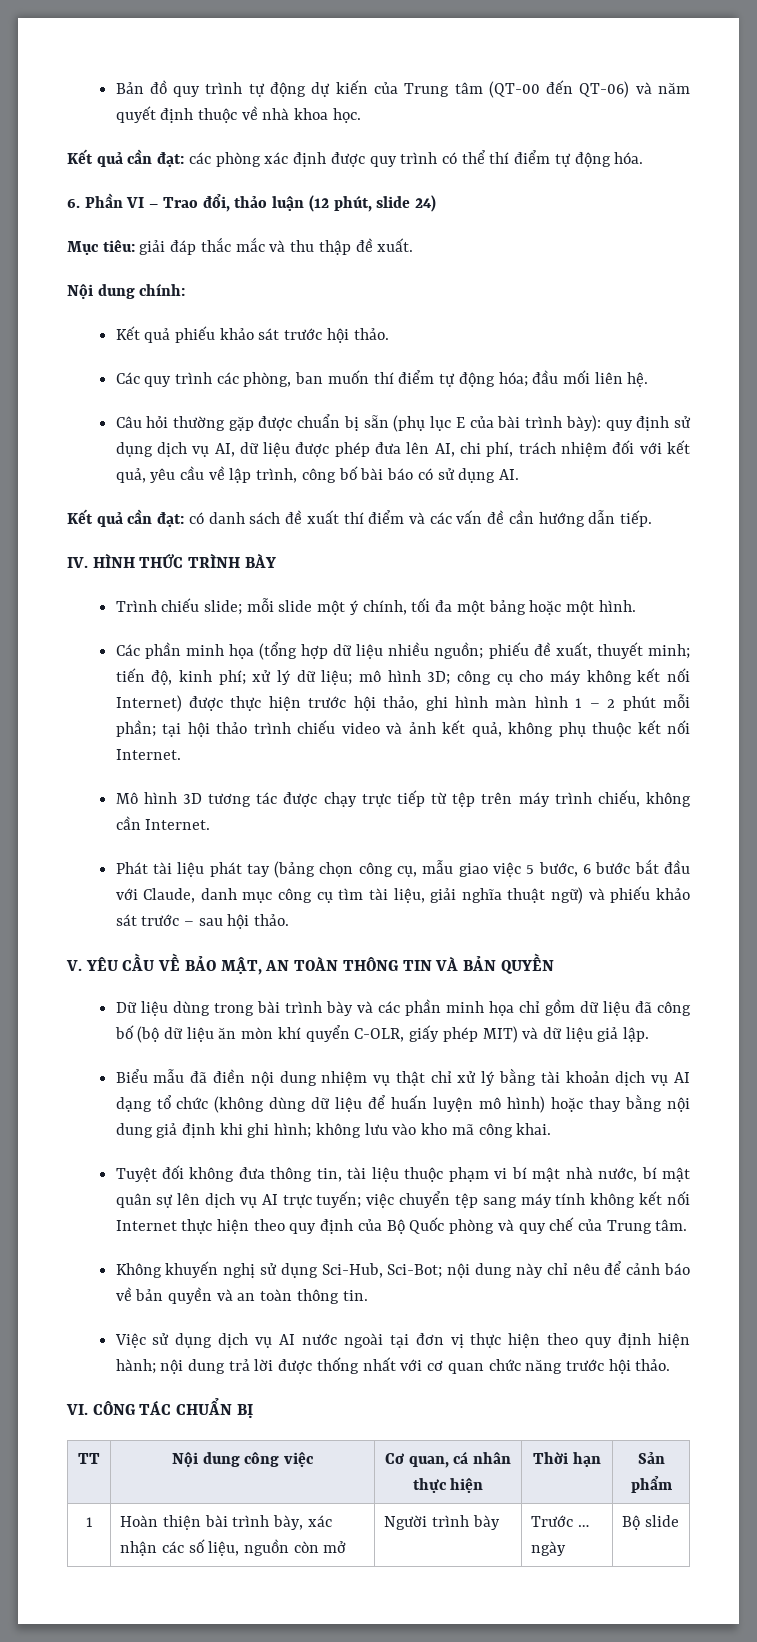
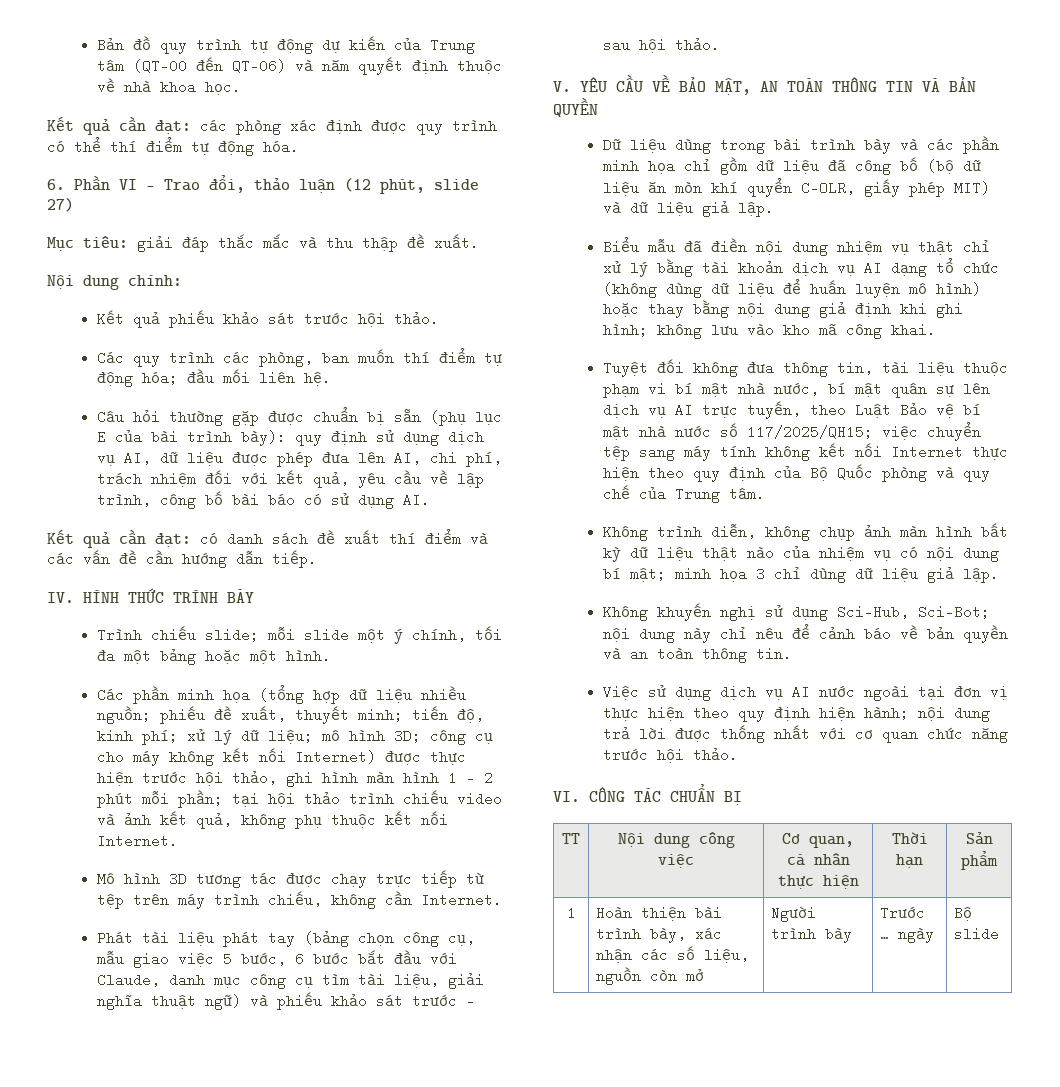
- 6. Phần VI – Trao đổi, thảo luận (12 phút, slide 24)
+ 6. Phần VI – Trao đổi, thảo luận (12 phút, slide 27)
- Tuyệt đối không đưa thông tin, tài liệu thuộc phạm vi bí mật nhà nước, bí mật quân sự lên dịch vụ AI trực tuyến; việc chuyển tệp sang máy tính không kết nối Internet thực hiện theo quy định của Bộ Quốc phòng và quy chế của Trung tâm.
+ Tuyệt đối không đưa thông tin, tài liệu thuộc phạm vi bí mật nhà nước, bí mật quân sự lên dịch vụ AI trực tuyến, theo Luật Bảo vệ bí mật nhà nước số 117/2025/QH15; việc chuyển tệp sang máy tính không kết nối Internet thực hiện theo quy định của Bộ Quốc phòng và quy chế của Trung tâm.
+ Không trình diễn, không chụp ảnh màn hình bất kỳ dữ liệu thật nào của nhiệm vụ có nội dung bí mật; minh họa 3 chỉ dùng dữ liệu giả lập.

